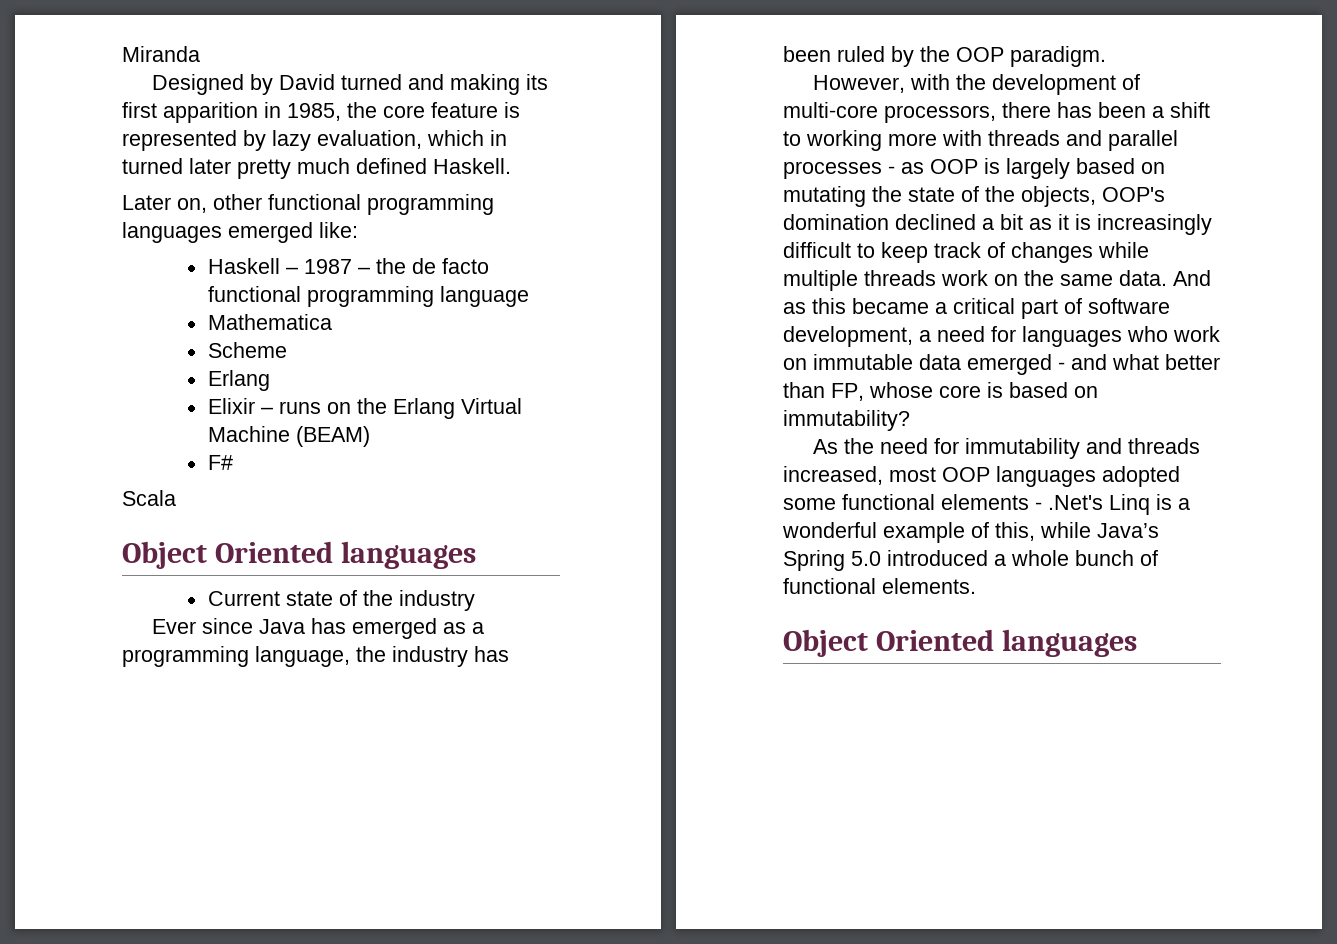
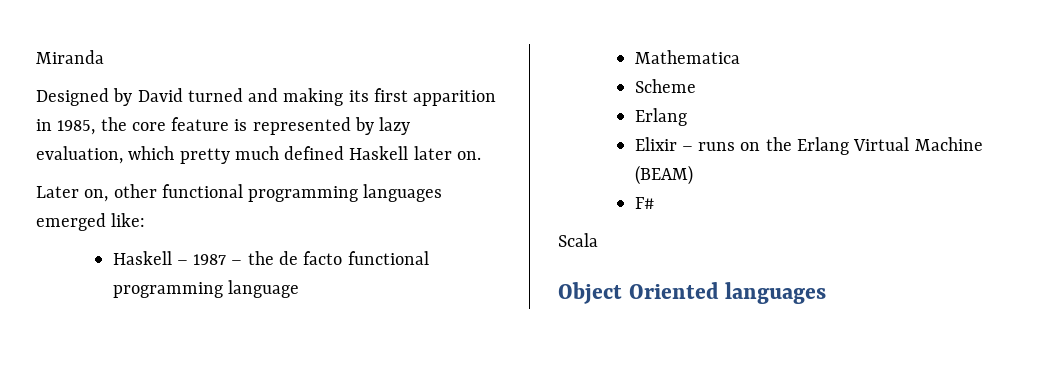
- Designed by David turned and making its first apparition in 1985, the core feature is represented by lazy evaluation, which in turned later pretty much defined Haskell.
+ Designed by David turned and making its first apparition in 1985, the core feature is represented by lazy evaluation, which pretty much defined Haskell later on.
- Current state of the industry
- Ever since Java has emerged as a programming language, the industry has been ruled by the OOP paradigm.
- However, with the development of multi-core processors, there has been a shift to working more with threads and parallel processes - as OOP is largely based on mutating the state of the objects, OOP's domination declined a bit as it is increasingly difficult to keep track of changes while multiple threads work on the same data. And as this became a critical part of software development, a need for languages who work on immutable data emerged - and what better than FP, whose core is based on immutability?
- As the need for immutability and threads increased, most OOP languages adopted some functional elements - .Net's Linq is a wonderful example of this, while Java’s Spring 5.0 introduced a whole bunch of functional elements.
- Object Oriented languages

